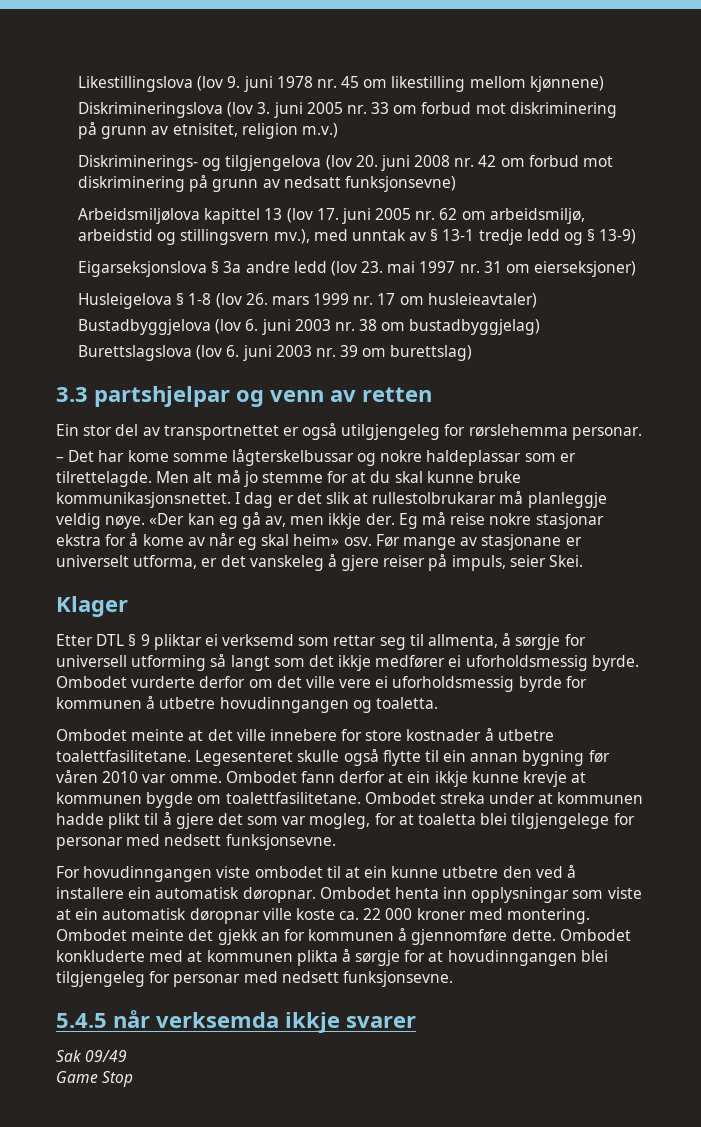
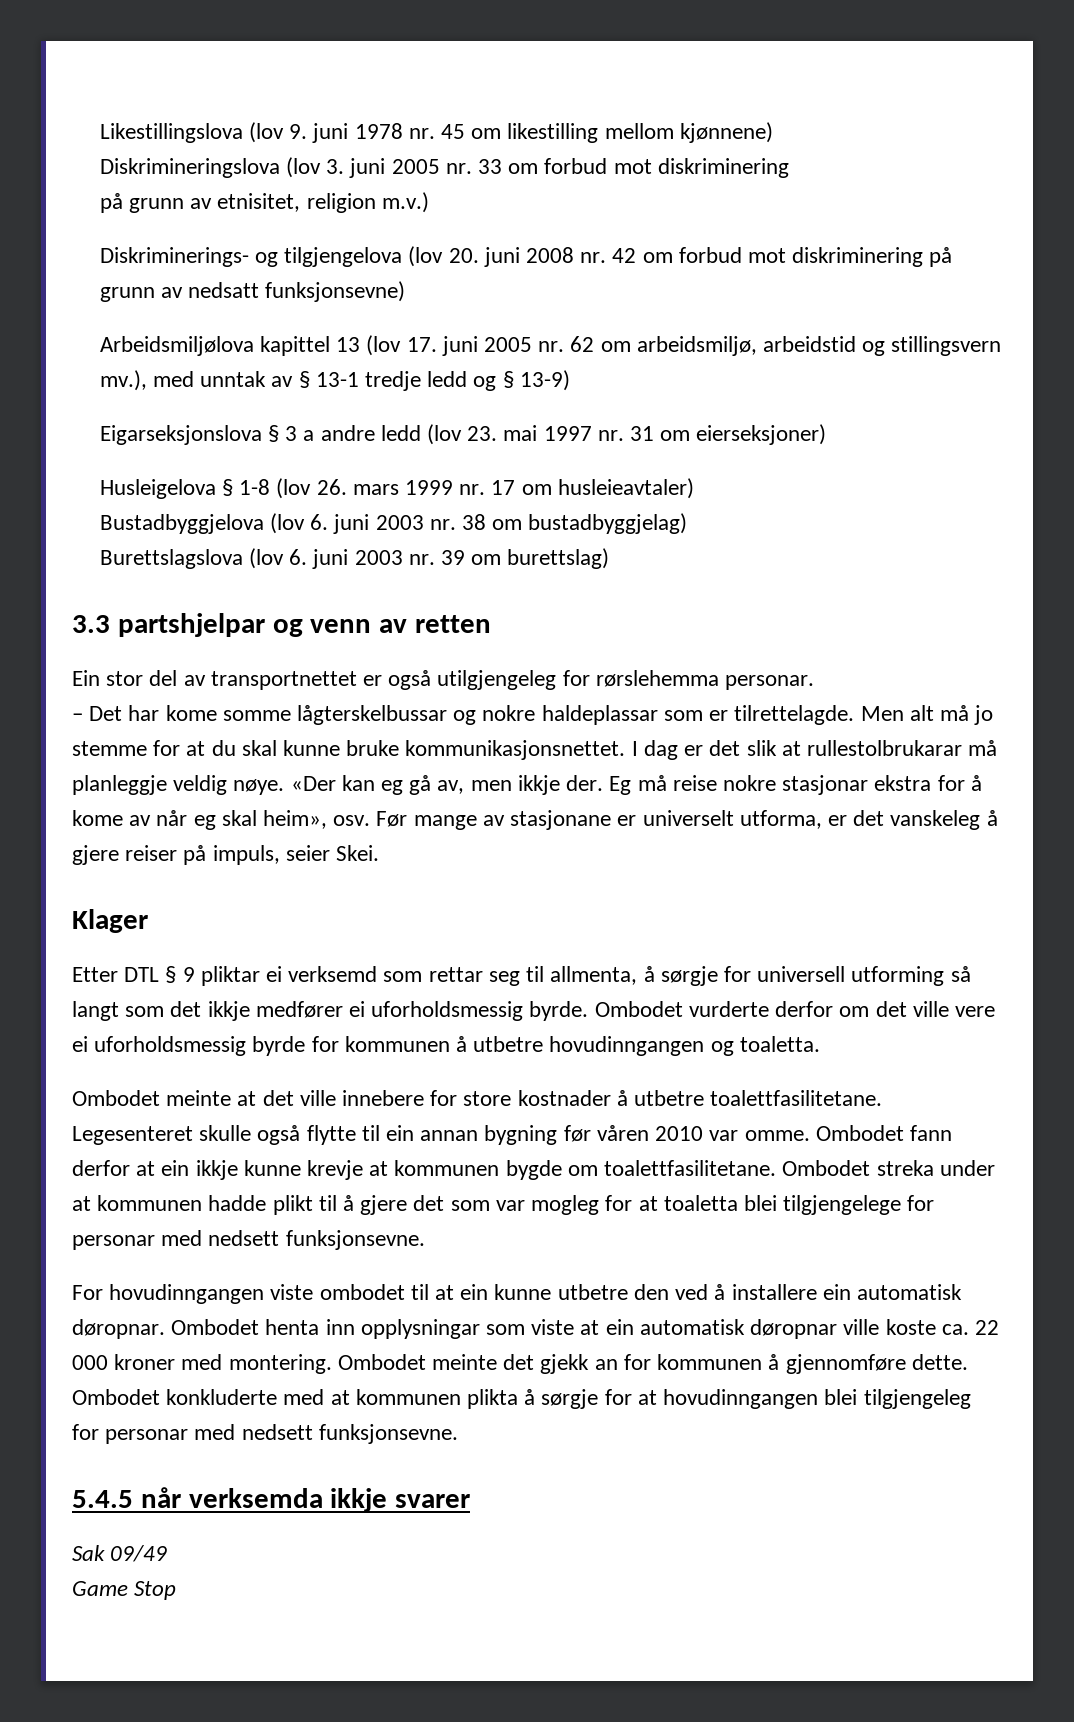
- Eigarseksjonslova § 3a andre ledd (lov 23. mai 1997 nr. 31 om eierseksjoner)
+ Eigarseksjonslova § 3 a andre ledd (lov 23. mai 1997 nr. 31 om eierseksjoner)
- Eg må reise nokre stasjonar ekstra for å kome av når eg skal heim» osv.
+ Eg må reise nokre stasjonar ekstra for å kome av når eg skal heim», osv.
- Ombodet streka under at kommunen hadde plikt til å gjere det som var mogleg, for at toaletta blei tilgjengelege for personar med nedsett funksjonsevne.
+ Ombodet streka under at kommunen hadde plikt til å gjere det som var mogleg for at toaletta blei tilgjengelege for personar med nedsett funksjonsevne.

